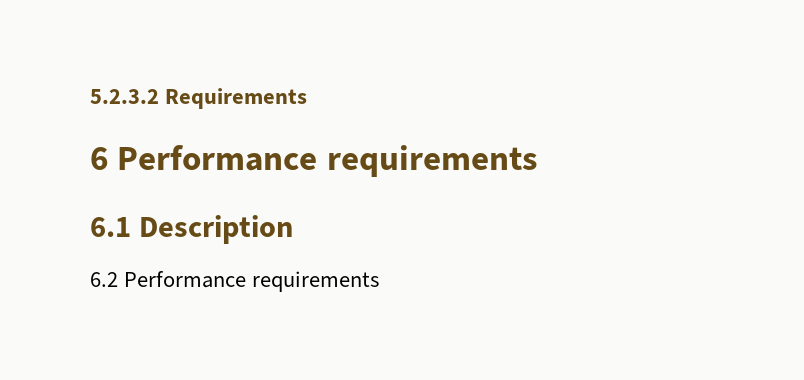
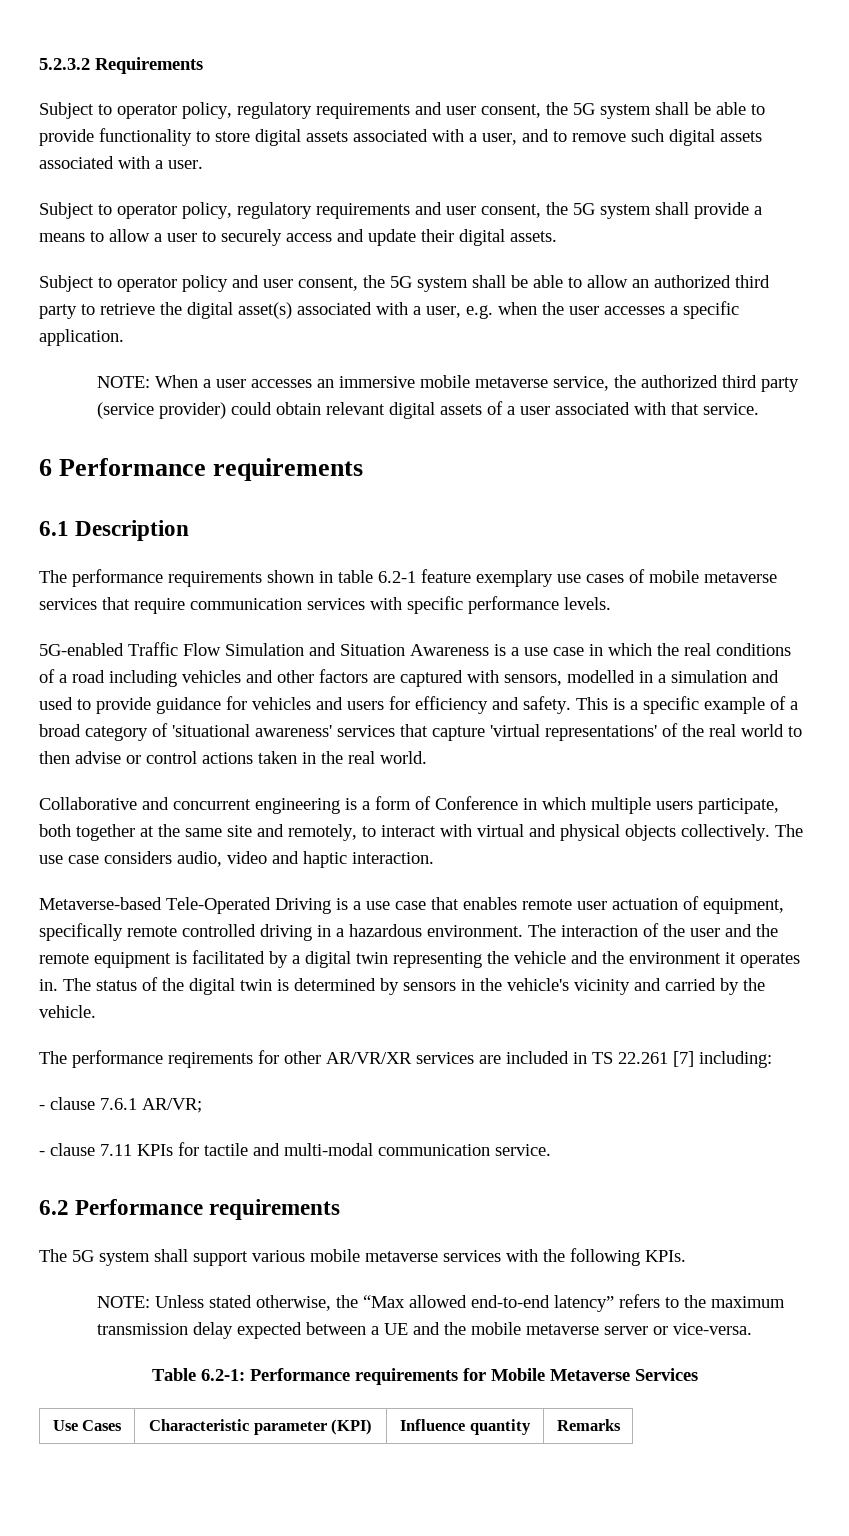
+ Subject to operator policy, regulatory requirements and user consent, the 5G system shall be able to provide functionality to store digital assets associated with a user, and to remove such digital assets associated with a user.
+ Subject to operator policy, regulatory requirements and user consent, the 5G system shall provide a means to allow a user to securely access and update their digital assets.
+ Subject to operator policy and user consent, the 5G system shall be able to allow an authorized third party to retrieve the digital asset(s) associated with a user, e.g. when the user accesses a specific application.
+ NOTE: When a user accesses an immersive mobile metaverse service, the authorized third party (service provider) could obtain relevant digital assets of a user associated with that service.
+ The performance requirements shown in table 6.2-1 feature exemplary use cases of mobile metaverse services that require communication services with specific performance levels.
+ 5G-enabled Traffic Flow Simulation and Situation Awareness is a use case in which the real conditions of a road including vehicles and other factors are captured with sensors, modelled in a simulation and used to provide guidance for vehicles and users for efficiency and safety. This is a specific example of a broad category of 'situational awareness' services that capture 'virtual representations' of the real world to then advise or control actions taken in the real world.
+ Collaborative and concurrent engineering is a form of Conference in which multiple users participate, both together at the same site and remotely, to interact with virtual and physical objects collectively. The use case considers audio, video and haptic interaction.
+ Metaverse-based Tele-Operated Driving is a use case that enables remote user actuation of equipment, specifically remote controlled driving in a hazardous environment. The interaction of the user and the remote equipment is facilitated by a digital twin representing the vehicle and the environment it operates in. The status of the digital twin is determined by sensors in the vehicle's vicinity and carried by the vehicle.
+ The performance reqirements for other AR/VR/XR services are included in TS 22.261 [7] including:
+ - clause 7.6.1 AR/VR;
+ - clause 7.11 KPIs for tactile and multi-modal communication service.
  6.2 Performance requirements
+ The 5G system shall support various mobile metaverse services with the following KPIs.
+ NOTE: Unless stated otherwise, the “Max allowed end-to-end latency” refers to the maximum transmission delay expected between a UE and the mobile metaverse server or vice-versa.
+ Table 6.2-1: Performance requirements for Mobile Metaverse Services
+ Use Cases | Characteristic parameter (KPI) | Influence quantity | Remarks

